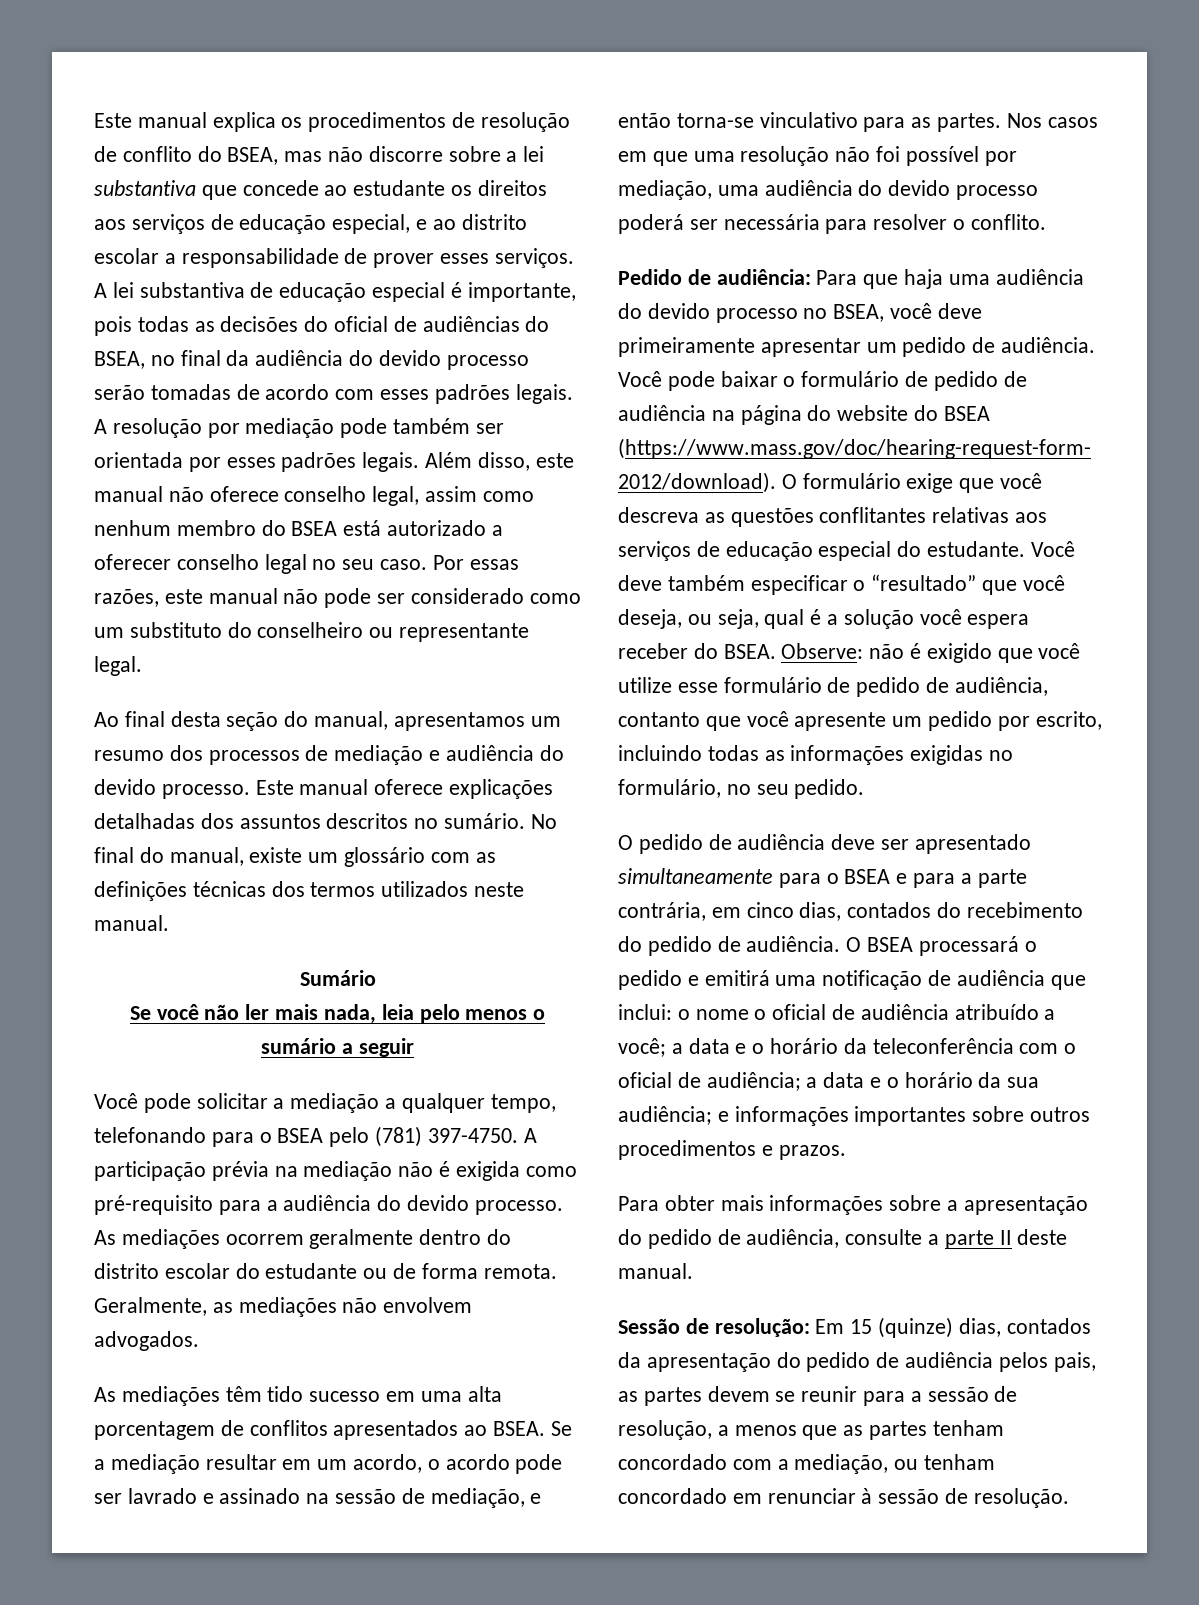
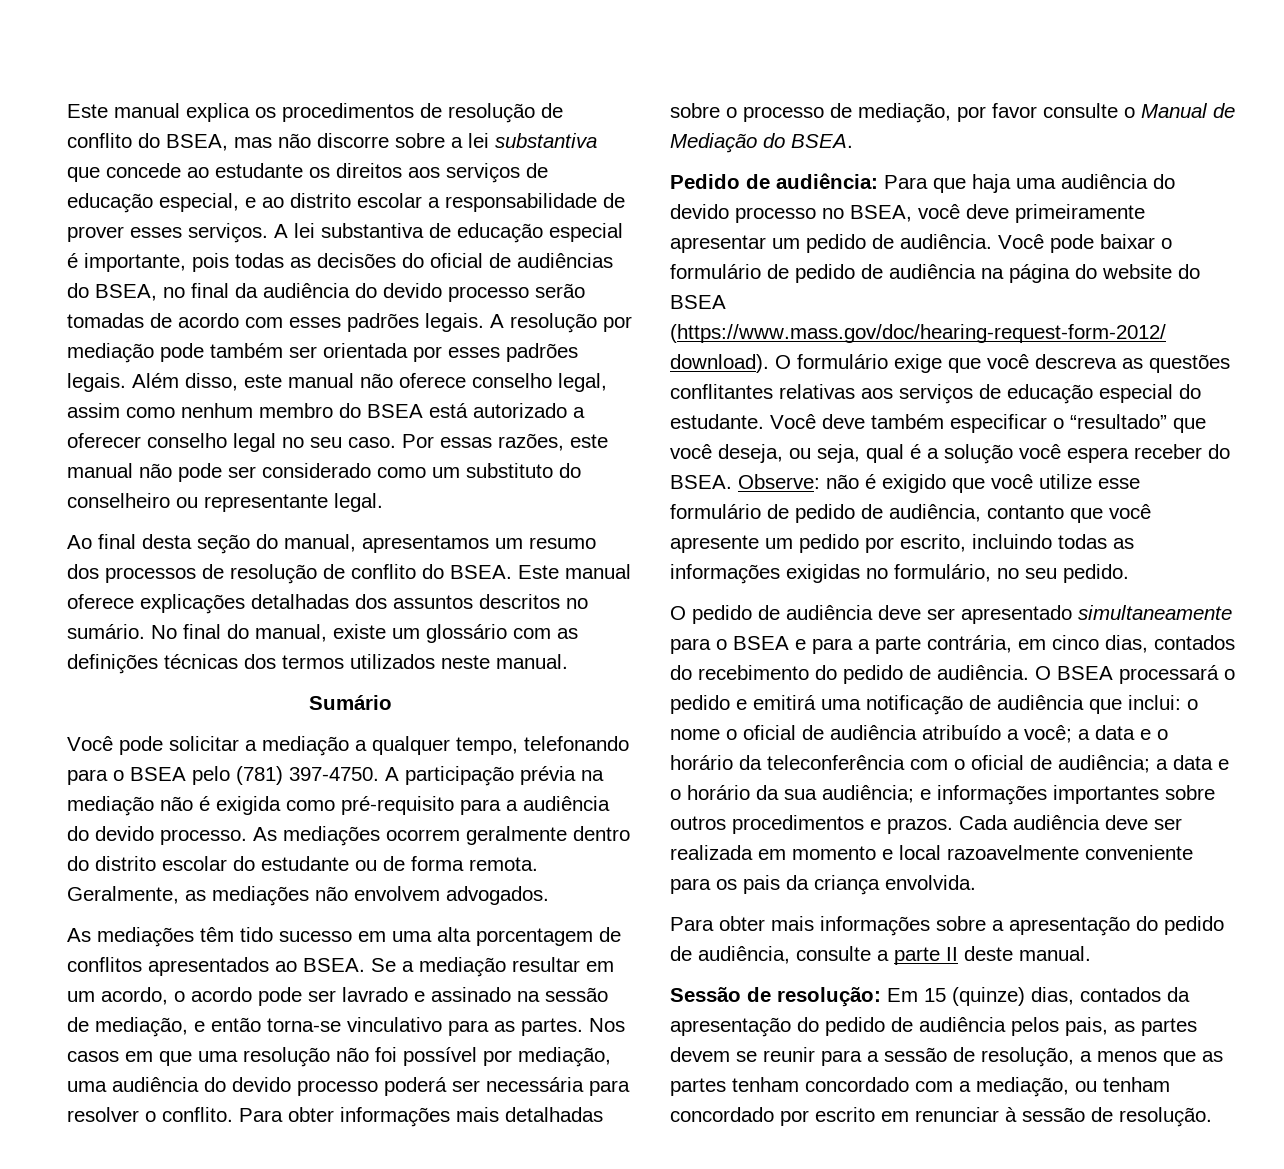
- Ao final desta seção do manual, apresentamos um resumo dos processos de mediação e audiência do devido processo.
+ Ao final desta seção do manual, apresentamos um resumo dos processos de resolução de conflito do BSEA.
- Se você não ler mais nada, leia pelo menos o sumário a seguir
+ Para obter informações mais detalhadas sobre o processo de mediação, por favor consulte o Manual de Mediação do BSEA.
+ Cada audiência deve ser realizada em momento e local razoavelmente conveniente para os pais da criança envolvida.
- Sessão de resolução: Em 15 (quinze) dias, contados da apresentação do pedido de audiência pelos pais, as partes devem se reunir para a sessão de resolução, a menos que as partes tenham concordado com a mediação, ou tenham concordado em renunciar à sessão de resolução.
+ Sessão de resolução: Em 15 (quinze) dias, contados da apresentação do pedido de audiência pelos pais, as partes devem se reunir para a sessão de resolução, a menos que as partes tenham concordado com a mediação, ou tenham concordado por escrito em renunciar à sessão de resolução.

